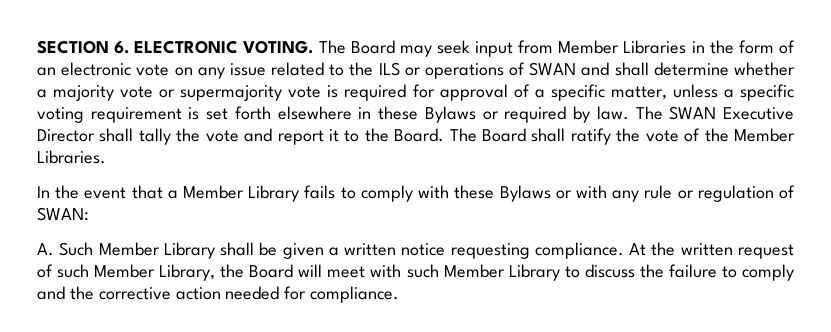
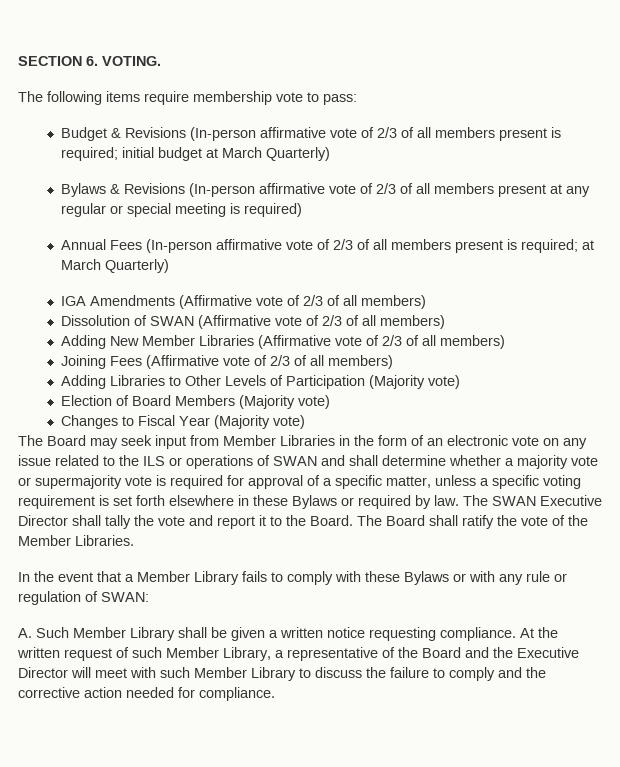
- SECTION 6. ELECTRONIC VOTING. The Board may seek input from Member Libraries in the form of an electronic vote on any issue related to the ILS or operations of SWAN and shall determine whether a majority vote or supermajority vote is required for approval of a specific matter, unless a specific voting requirement is set forth elsewhere in these Bylaws or required by law.
+ SECTION 6. VOTING.
+ The following items require membership vote to pass:
+ Budget & Revisions (In-person affirmative vote of 2/3 of all members present is required; initial budget at March Quarterly)
+ Bylaws & Revisions (In-person affirmative vote of 2/3 of all members present at any regular or special meeting is required)
+ Annual Fees (In-person affirmative vote of 2/3 of all members present is required; at March Quarterly)
+ IGA Amendments (Affirmative vote of 2/3 of all members)
+ Dissolution of SWAN (Affirmative vote of 2/3 of all members)
+ Adding New Member Libraries (Affirmative vote of 2/3 of all members)
+ Joining Fees (Affirmative vote of 2/3 of all members)
+ Adding Libraries to Other Levels of Participation (Majority vote)
+ Election of Board Members (Majority vote)
+ Changes to Fiscal Year (Majority vote)
+ The Board may seek input from Member Libraries in the form of an electronic vote on any issue related to the ILS or operations of SWAN and shall determine whether a majority vote or supermajority vote is required for approval of a specific matter, unless a specific voting requirement is set forth elsewhere in these Bylaws or required by law.
- At the written request of such Member Library, the Board will meet with such Member Library to discuss the failure to comply and the corrective action needed for compliance.
+ At the written request of such Member Library, a representative of the Board and the Executive Director will meet with such Member Library to discuss the failure to comply and the corrective action needed for compliance.

